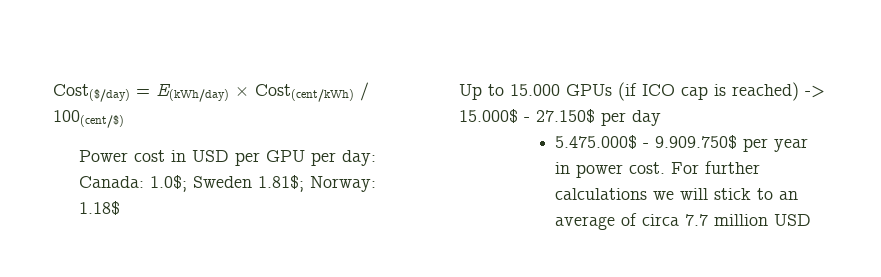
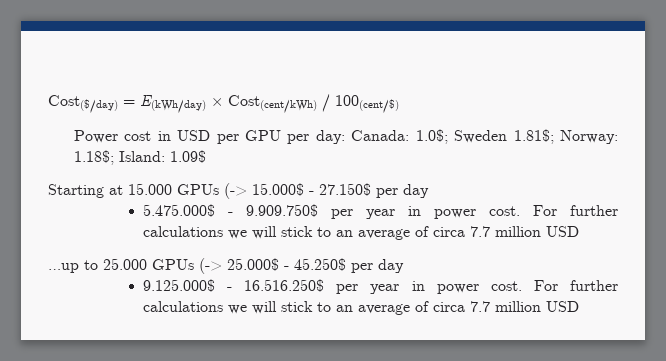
- Power cost in USD per GPU per day: Canada: 1.0$; Sweden 1.81$; Norway: 1.18$
- Up to 15.000 GPUs (if ICO cap is reached) -> 15.000$ - 27.150$ per day
+ Power cost in USD per GPU per day: Canada: 1.0$; Sweden 1.81$; Norway: 1.18$; Island: 1.09$
+ Starting at 15.000 GPUs (-> 15.000$ - 27.150$ per day
+ …up to 25.000 GPUs (-> 25.000$ - 45.250$ per day
+ 9.125.000$ - 16.516.250$ per year in power cost. For further calculations we will stick to an average of circa 7.7 million USD

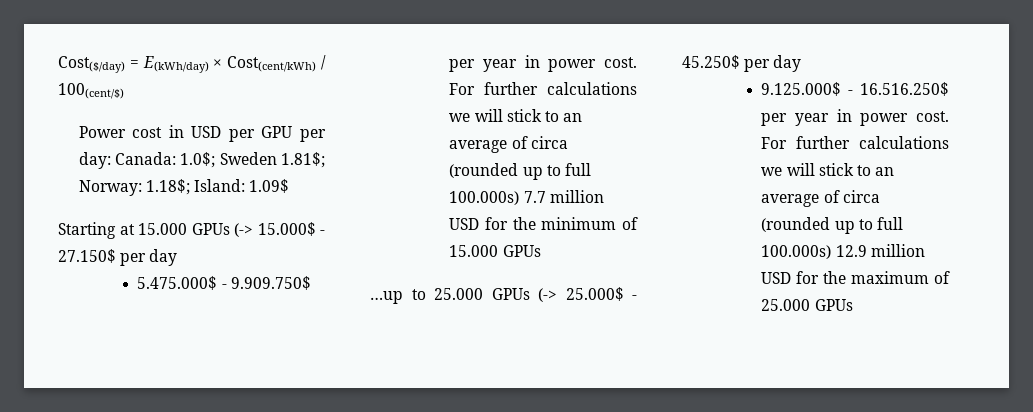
- 5.475.000$ - 9.909.750$ per year in power cost. For further calculations we will stick to an average of circa 7.7 million USD
+ 5.475.000$ - 9.909.750$ per year in power cost. For further calculations we will stick to an average of circa (rounded up to full 100.000s) 7.7 million USD for the minimum of 15.000 GPUs
- 9.125.000$ - 16.516.250$ per year in power cost. For further calculations we will stick to an average of circa 7.7 million USD
+ 9.125.000$ - 16.516.250$ per year in power cost. For further calculations we will stick to an average of circa (rounded up to full 100.000s) 12.9 million USD for the maximum of 25.000 GPUs

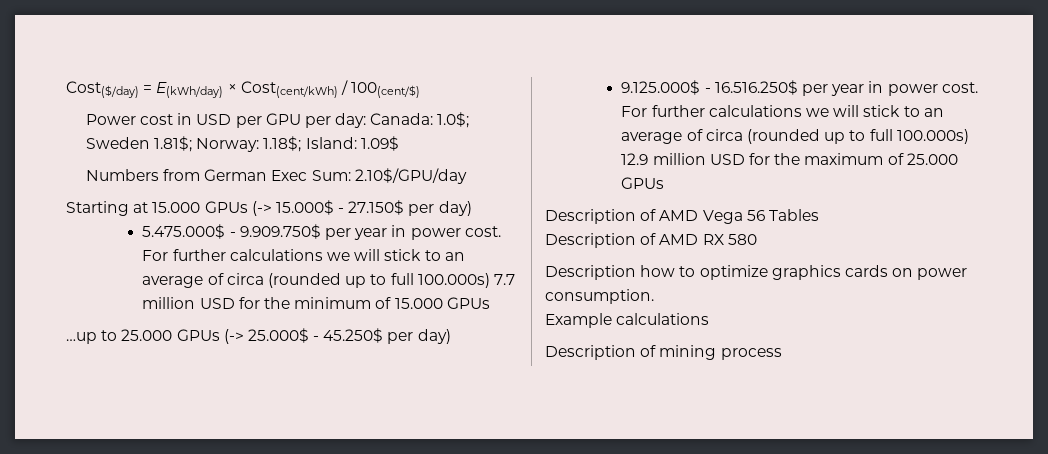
+ Numbers from German Exec Sum: 2.10$/GPU/day
- Starting at 15.000 GPUs (-> 15.000$ - 27.150$ per day
+ Starting at 15.000 GPUs (-> 15.000$ - 27.150$ per day)
- …up to 25.000 GPUs (-> 25.000$ - 45.250$ per day
+ …up to 25.000 GPUs (-> 25.000$ - 45.250$ per day)
+ Description of AMD Vega 56 Tables
+ Description of AMD RX 580
+ Description how to optimize graphics cards on power consumption.
+ Example calculations
+ Description of mining process

